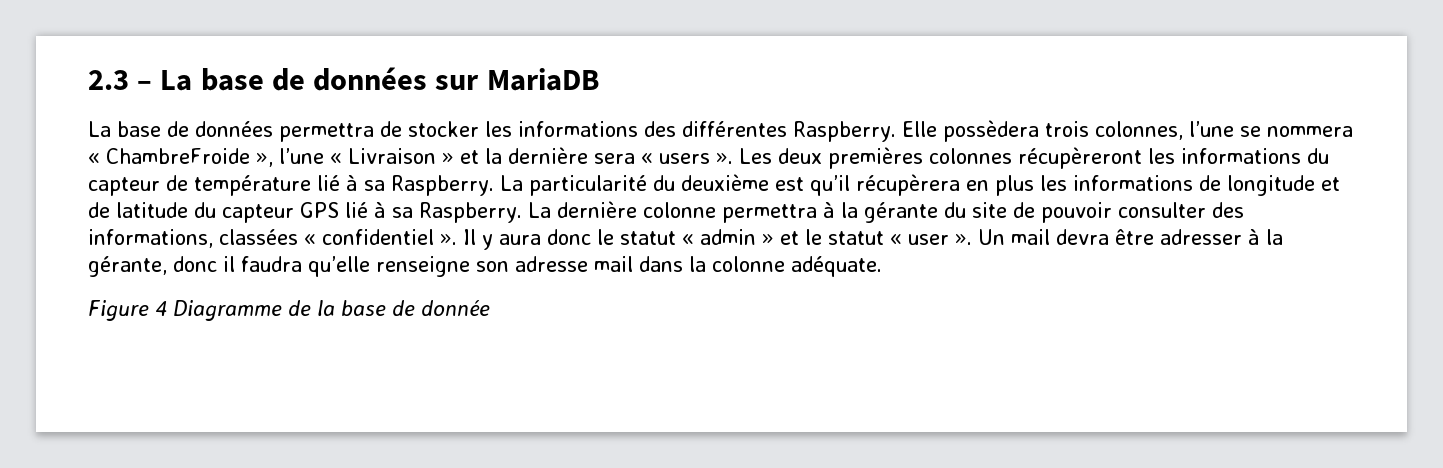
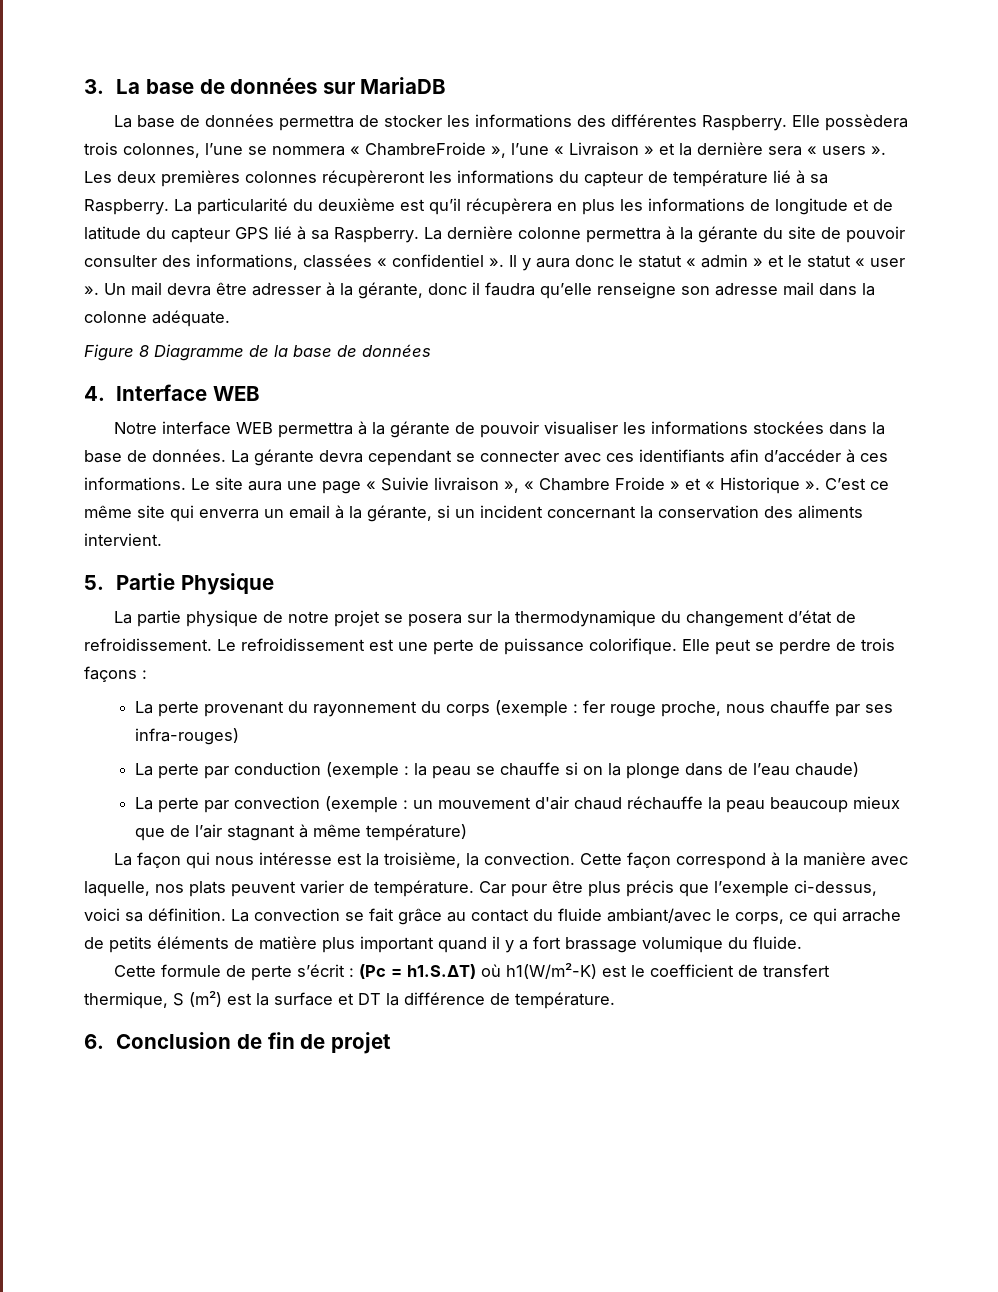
- 2.3 – La base de données sur MariaDB
+ 3. La base de données sur MariaDB
- Figure 4 Diagramme de la base de donnée
+ Figure 8 Diagramme de la base de données
+ 4. Interface WEB
+ Notre interface WEB permettra à la gérante de pouvoir visualiser les informations stockées dans la base de données. La gérante devra cependant se connecter avec ces identifiants afin d’accéder à ces informations. Le site aura une page « Suivie livraison », « Chambre Froide » et « Historique ». C’est ce même site qui enverra un email à la gérante, si un incident concernant la conservation des aliments intervient.
+ 5. Partie Physique
+ La partie physique de notre projet se posera sur la thermodynamique du changement d’état de refroidissement. Le refroidissement est une perte de puissance colorifique. Elle peut se perdre de trois façons :
+ La perte provenant du rayonnement du corps (exemple : fer rouge proche, nous chauffe par ses infra-rouges)
+ La perte par conduction (exemple : la peau se chauffe si on la plonge dans de l’eau chaude)
+ La perte par convection (exemple : un mouvement d'air chaud réchauffe la peau beaucoup mieux que de l’air stagnant à même température)
+ La façon qui nous intéresse est la troisième, la convection. Cette façon correspond à la manière avec laquelle, nos plats peuvent varier de température. Car pour être plus précis que l’exemple ci-dessus, voici sa définition. La convection se fait grâce au contact du fluide ambiant/avec le corps, ce qui arrache de petits éléments de matière plus important quand il y a fort brassage volumique du fluide.
+ Cette formule de perte s’écrit : (Pc = h1.S.∆T) où h1(W/m²-K) est le coefficient de transfert thermique, S (m²) est la surface et DT la différence de température.
+ 6. Conclusion de fin de projet

